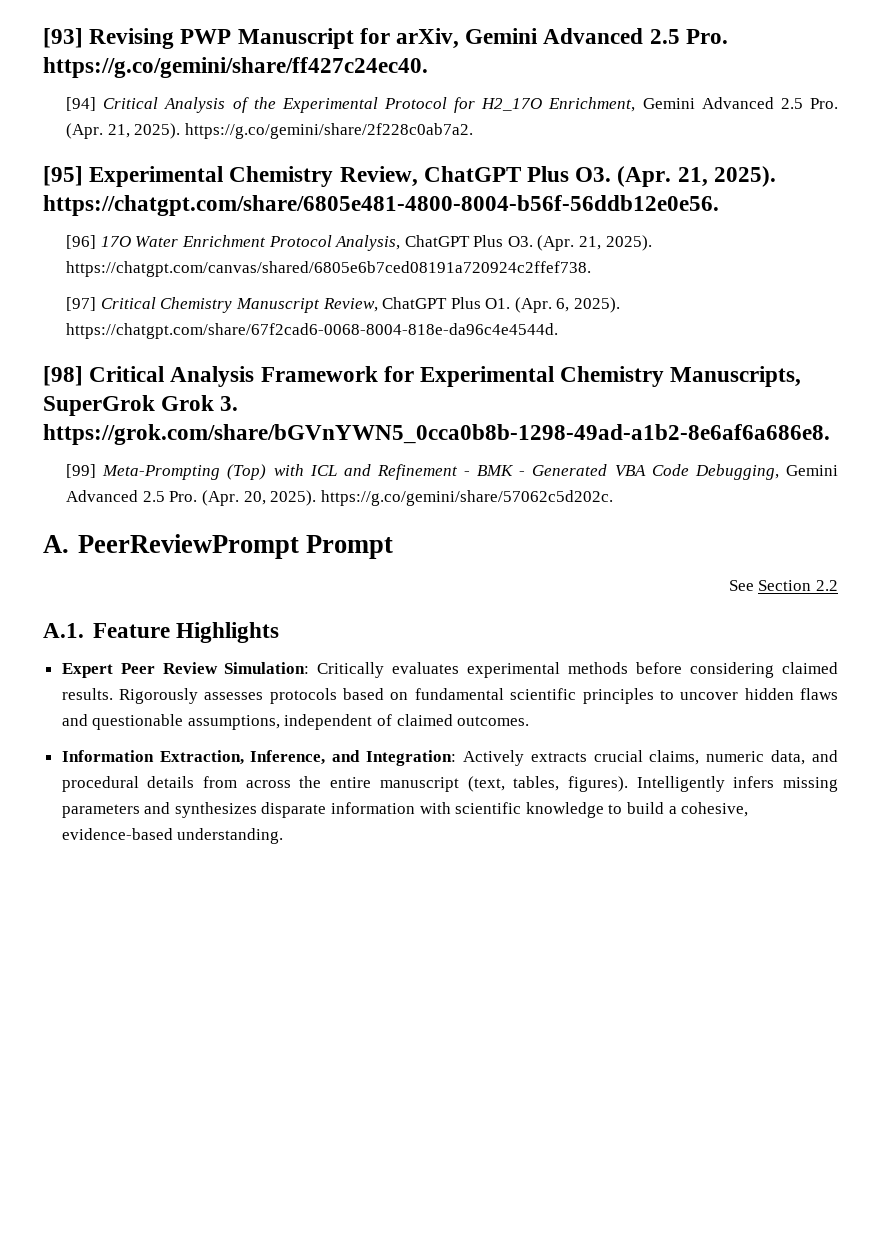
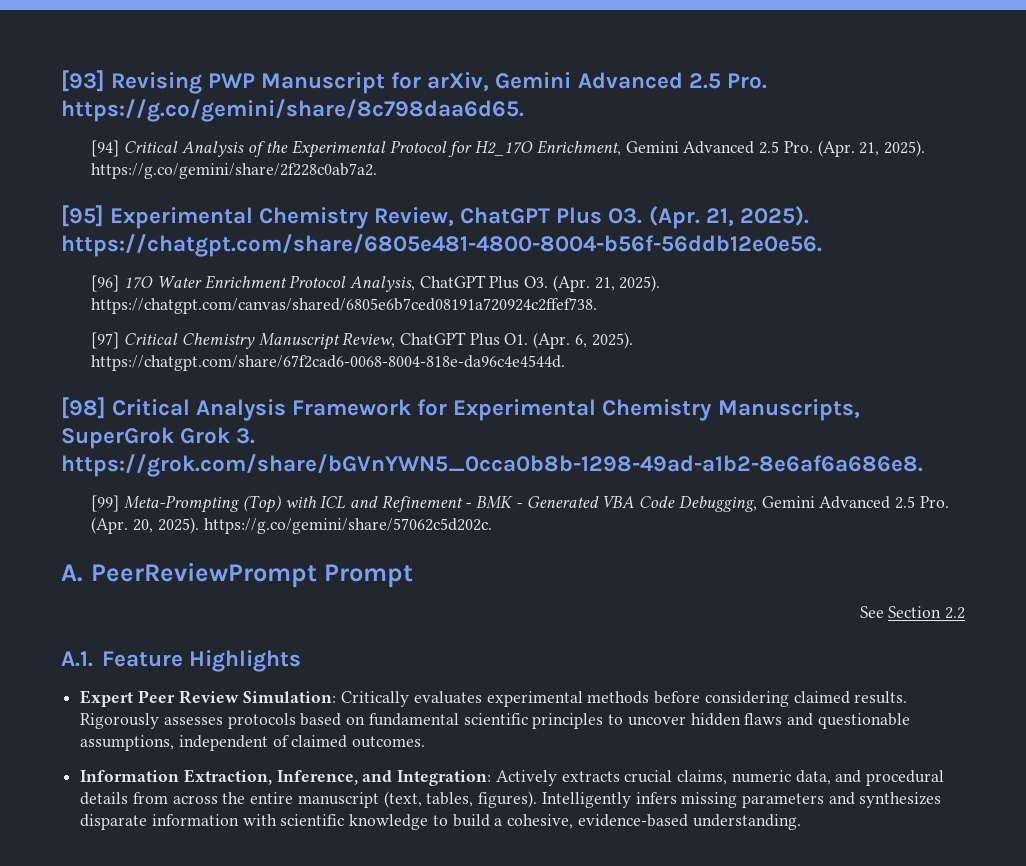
- [93] Revising PWP Manuscript for arXiv, Gemini Advanced 2.5 Pro. https://g.co/gemini/share/ff427c24ec40.
+ [93] Revising PWP Manuscript for arXiv, Gemini Advanced 2.5 Pro. https://g.co/gemini/share/8c798daa6d65.

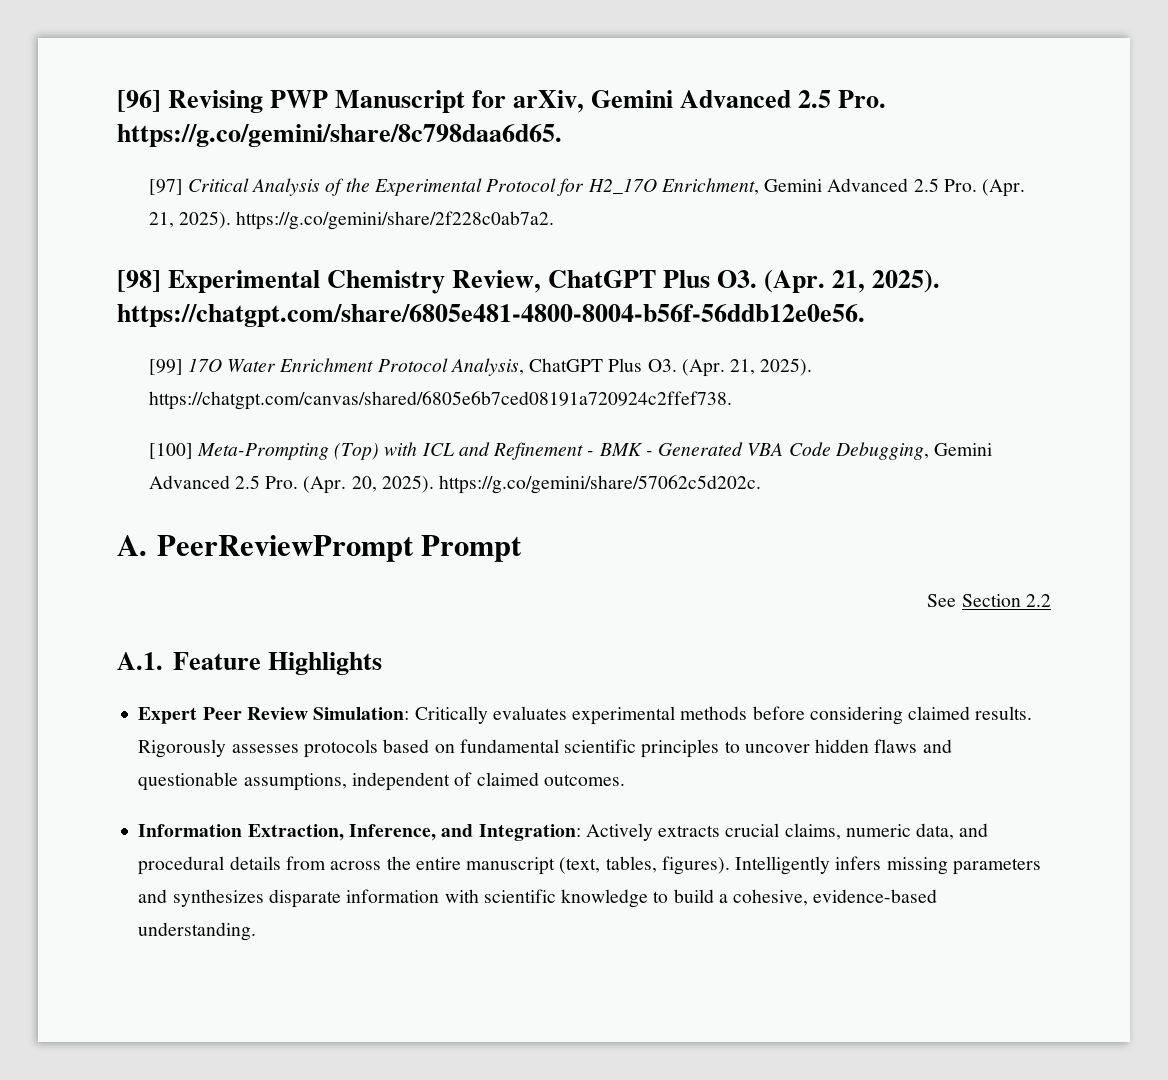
- [93] Revising PWP Manuscript for arXiv, Gemini Advanced 2.5 Pro. https://g.co/gemini/share/8c798daa6d65.
+ [96] Revising PWP Manuscript for arXiv, Gemini Advanced 2.5 Pro. https://g.co/gemini/share/8c798daa6d65.
- [94] Critical Analysis of the Experimental Protocol for H2_17O Enrichment, Gemini Advanced 2.5 Pro. (Apr. 21, 2025). https://g.co/gemini/share/2f228c0ab7a2.
+ [97] Critical Analysis of the Experimental Protocol for H2_17O Enrichment, Gemini Advanced 2.5 Pro. (Apr. 21, 2025). https://g.co/gemini/share/2f228c0ab7a2.
- [95] Experimental Chemistry Review, ChatGPT Plus O3. (Apr. 21, 2025). https://chatgpt.com/share/6805e481-4800-8004-b56f-56ddb12e0e56.
+ [98] Experimental Chemistry Review, ChatGPT Plus O3. (Apr. 21, 2025). https://chatgpt.com/share/6805e481-4800-8004-b56f-56ddb12e0e56.
- [96] 17O Water Enrichment Protocol Analysis, ChatGPT Plus O3. (Apr. 21, 2025). https://chatgpt.com/canvas/shared/6805e6b7ced08191a720924c2ffef738.
+ [99] 17O Water Enrichment Protocol Analysis, ChatGPT Plus O3. (Apr. 21, 2025). https://chatgpt.com/canvas/shared/6805e6b7ced08191a720924c2ffef738.
- [97] Critical Chemistry Manuscript Review, ChatGPT Plus O1. (Apr. 6, 2025). https://chatgpt.com/share/67f2cad6-0068-8004-818e-da96c4e4544d.
- [98] Critical Analysis Framework for Experimental Chemistry Manuscripts, SuperGrok Grok 3. https://grok.com/share/bGVnYWN5_0cca0b8b-1298-49ad-a1b2-8e6af6a686e8.
- [99] Meta-Prompting (Top) with ICL and Refinement - BMK - Generated VBA Code Debugging, Gemini Advanced 2.5 Pro. (Apr. 20, 2025). https://g.co/gemini/share/57062c5d202c.
+ [100] Meta-Prompting (Top) with ICL and Refinement - BMK - Generated VBA Code Debugging, Gemini Advanced 2.5 Pro. (Apr. 20, 2025). https://g.co/gemini/share/57062c5d202c.

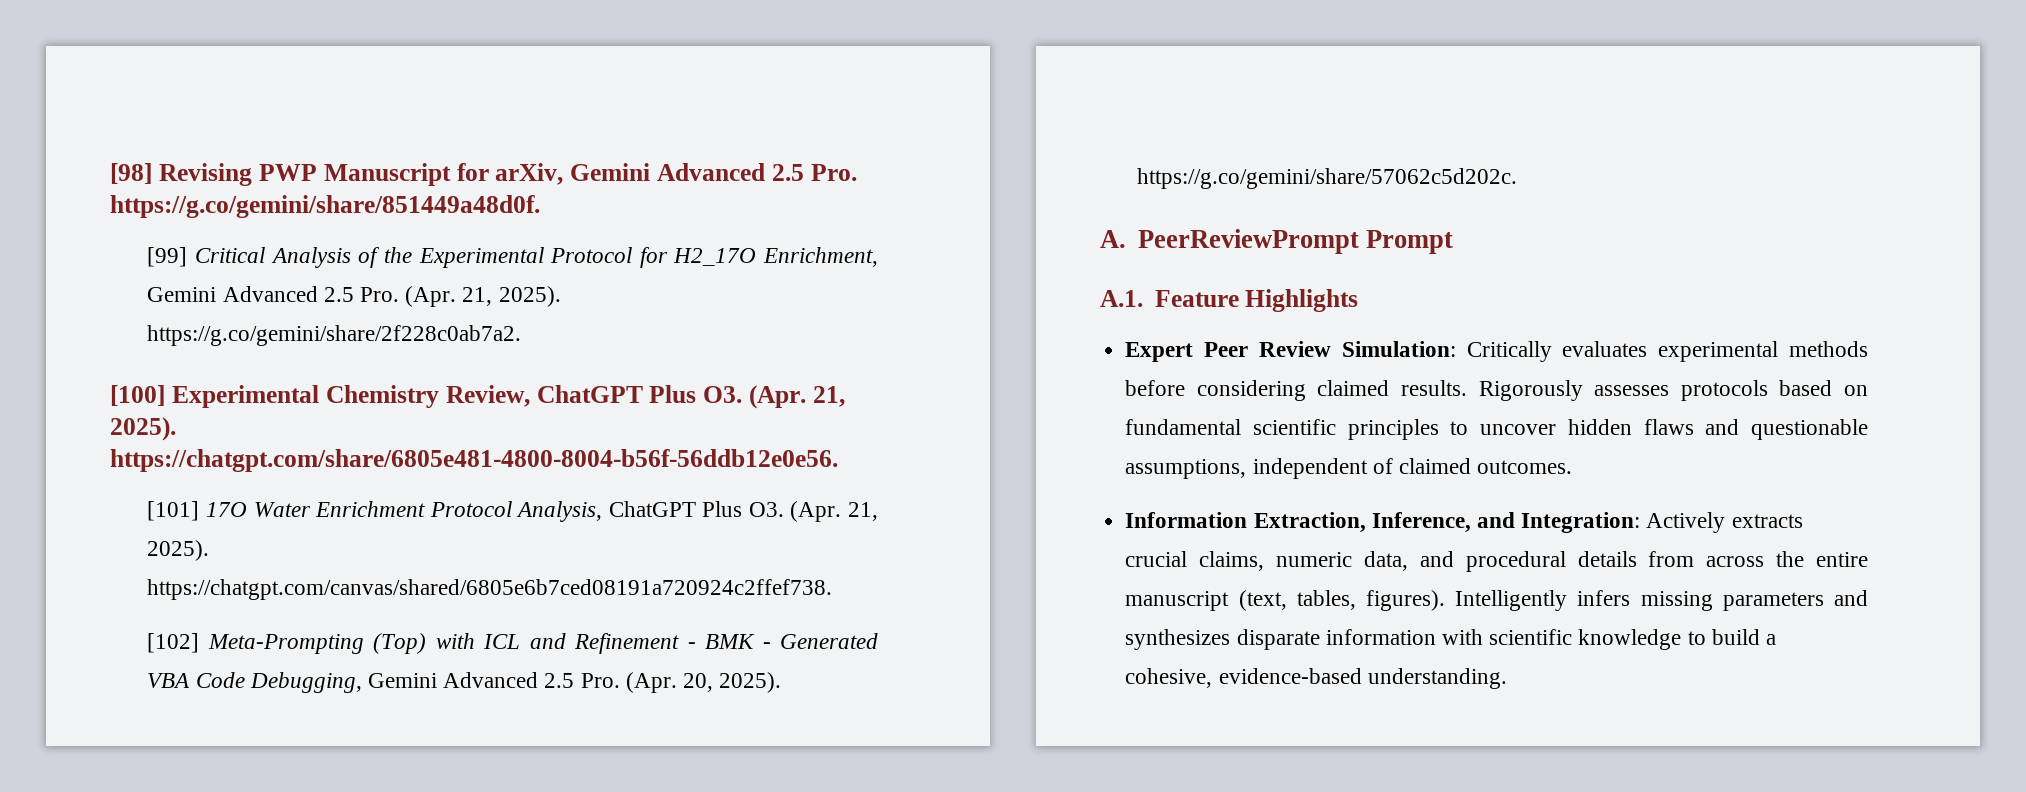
- [96] Revising PWP Manuscript for arXiv, Gemini Advanced 2.5 Pro. https://g.co/gemini/share/8c798daa6d65.
- [97] Critical Analysis of the Experimental Protocol for H2_17O Enrichment, Gemini Advanced 2.5 Pro. (Apr. 21, 2025). https://g.co/gemini/share/2f228c0ab7a2.
+ [98] Revising PWP Manuscript for arXiv, Gemini Advanced 2.5 Pro. https://g.co/gemini/share/851449a48d0f.
+ [99] Critical Analysis of the Experimental Protocol for H2_17O Enrichment, Gemini Advanced 2.5 Pro. (Apr. 21, 2025). https://g.co/gemini/share/2f228c0ab7a2.
- [98] Experimental Chemistry Review, ChatGPT Plus O3. (Apr. 21, 2025). https://chatgpt.com/share/6805e481-4800-8004-b56f-56ddb12e0e56.
+ [100] Experimental Chemistry Review, ChatGPT Plus O3. (Apr. 21, 2025). https://chatgpt.com/share/6805e481-4800-8004-b56f-56ddb12e0e56.
- [99] 17O Water Enrichment Protocol Analysis, ChatGPT Plus O3. (Apr. 21, 2025). https://chatgpt.com/canvas/shared/6805e6b7ced08191a720924c2ffef738.
+ [101] 17O Water Enrichment Protocol Analysis, ChatGPT Plus O3. (Apr. 21, 2025). https://chatgpt.com/canvas/shared/6805e6b7ced08191a720924c2ffef738.
- [100] Meta-Prompting (Top) with ICL and Refinement - BMK - Generated VBA Code Debugging, Gemini Advanced 2.5 Pro. (Apr. 20, 2025). https://g.co/gemini/share/57062c5d202c.
+ [102] Meta-Prompting (Top) with ICL and Refinement - BMK - Generated VBA Code Debugging, Gemini Advanced 2.5 Pro. (Apr. 20, 2025). https://g.co/gemini/share/57062c5d202c.
- See Section 2.2

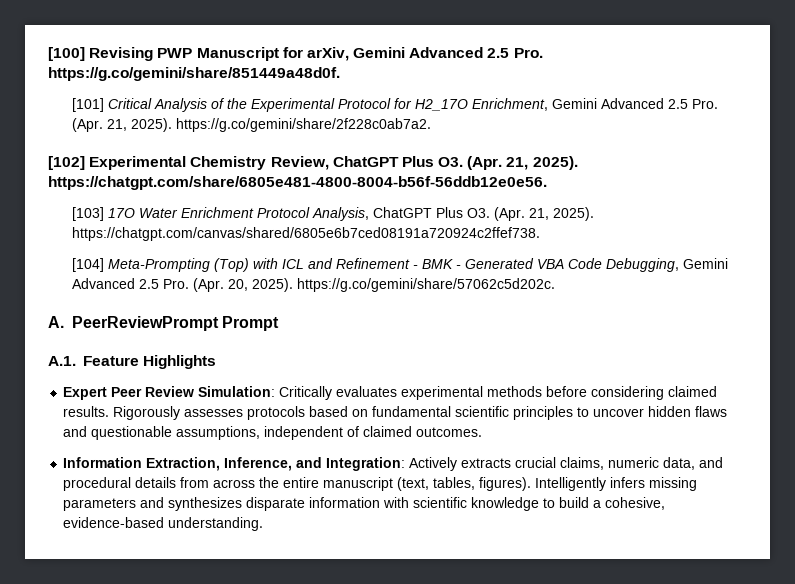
- [98] Revising PWP Manuscript for arXiv, Gemini Advanced 2.5 Pro. https://g.co/gemini/share/851449a48d0f.
+ [100] Revising PWP Manuscript for arXiv, Gemini Advanced 2.5 Pro. https://g.co/gemini/share/851449a48d0f.
- [99] Critical Analysis of the Experimental Protocol for H2_17O Enrichment, Gemini Advanced 2.5 Pro. (Apr. 21, 2025). https://g.co/gemini/share/2f228c0ab7a2.
+ [101] Critical Analysis of the Experimental Protocol for H2_17O Enrichment, Gemini Advanced 2.5 Pro. (Apr. 21, 2025). https://g.co/gemini/share/2f228c0ab7a2.
- [100] Experimental Chemistry Review, ChatGPT Plus O3. (Apr. 21, 2025). https://chatgpt.com/share/6805e481-4800-8004-b56f-56ddb12e0e56.
+ [102] Experimental Chemistry Review, ChatGPT Plus O3. (Apr. 21, 2025). https://chatgpt.com/share/6805e481-4800-8004-b56f-56ddb12e0e56.
- [101] 17O Water Enrichment Protocol Analysis, ChatGPT Plus O3. (Apr. 21, 2025). https://chatgpt.com/canvas/shared/6805e6b7ced08191a720924c2ffef738.
+ [103] 17O Water Enrichment Protocol Analysis, ChatGPT Plus O3. (Apr. 21, 2025). https://chatgpt.com/canvas/shared/6805e6b7ced08191a720924c2ffef738.
- [102] Meta-Prompting (Top) with ICL and Refinement - BMK - Generated VBA Code Debugging, Gemini Advanced 2.5 Pro. (Apr. 20, 2025). https://g.co/gemini/share/57062c5d202c.
+ [104] Meta-Prompting (Top) with ICL and Refinement - BMK - Generated VBA Code Debugging, Gemini Advanced 2.5 Pro. (Apr. 20, 2025). https://g.co/gemini/share/57062c5d202c.

